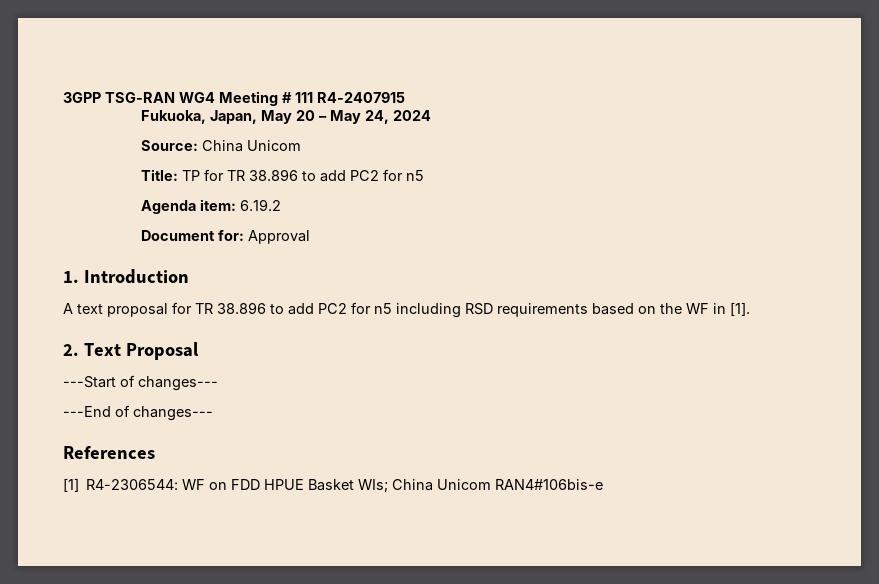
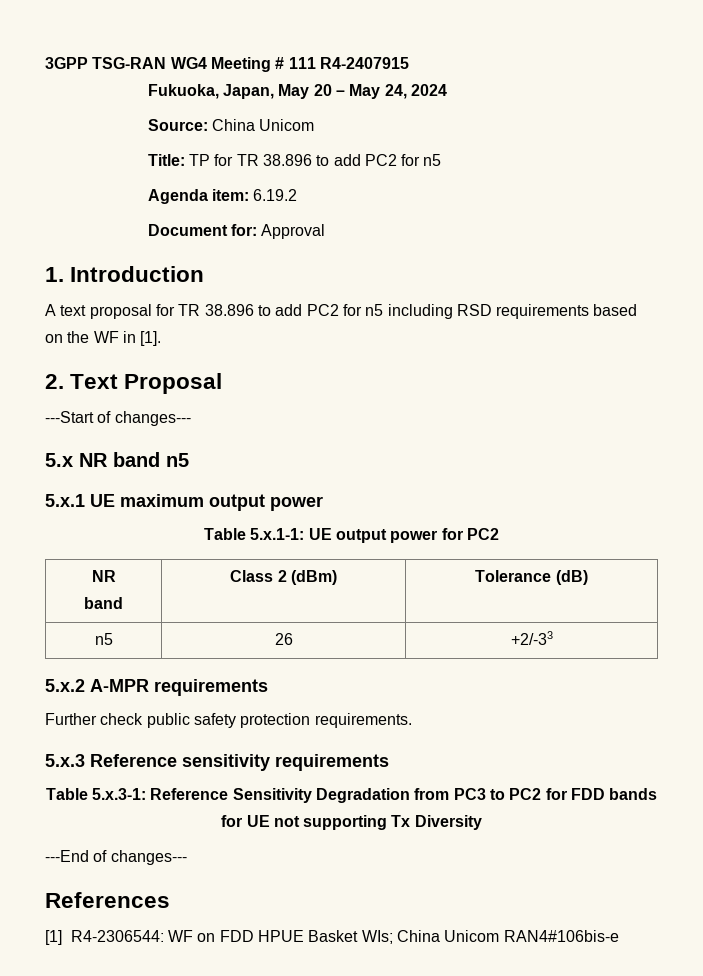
+ 5.x NR band n5
+ 5.x.1 UE maximum output power
+ Table 5.x.1-1: UE output power for PC2
+ NR
+ band | Class 2 (dBm) | Tolerance (dB)
+ n5 | 26 | +2/-33
+ 5.x.2 A-MPR requirements
+ Further check public safety protection requirements.
+ 5.x.3 Reference sensitivity requirements
+ Table 5.x.3-1: Reference Sensitivity Degradation from PC3 to PC2 for FDD bands for UE not supporting Tx Diversity

